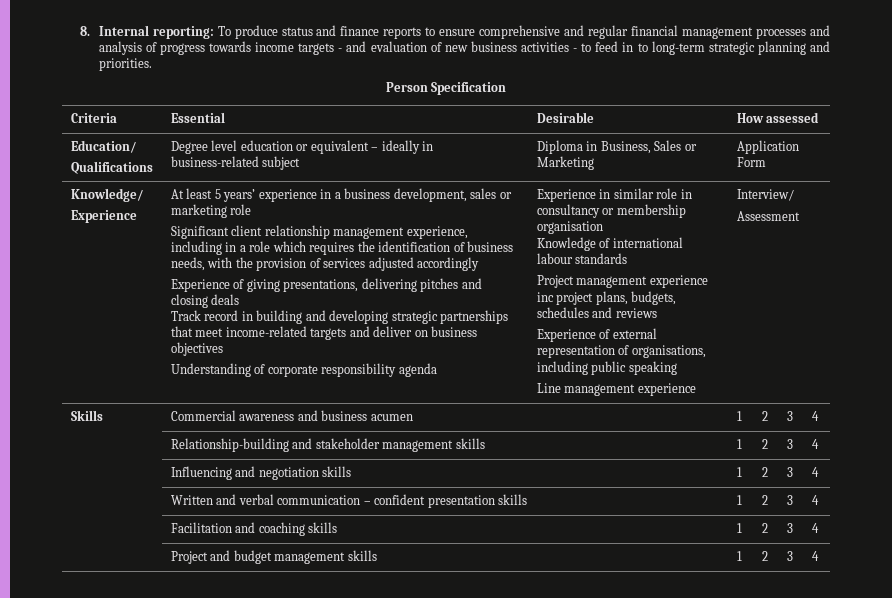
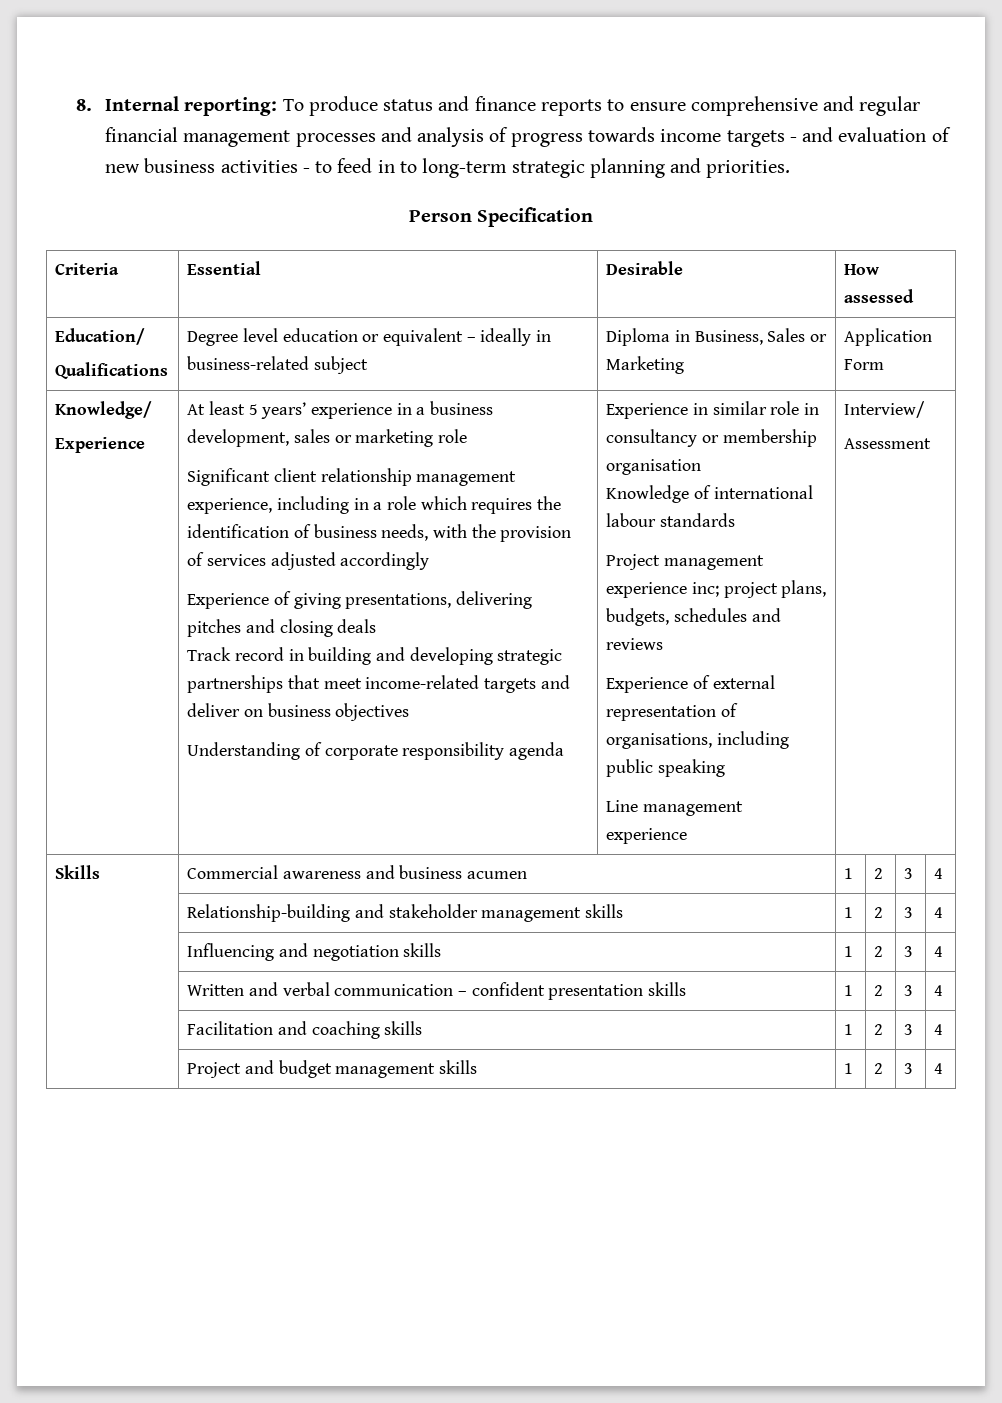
- Project management experience inc project plans, budgets, schedules and reviews
+ Project management experience inc; project plans, budgets, schedules and reviews

